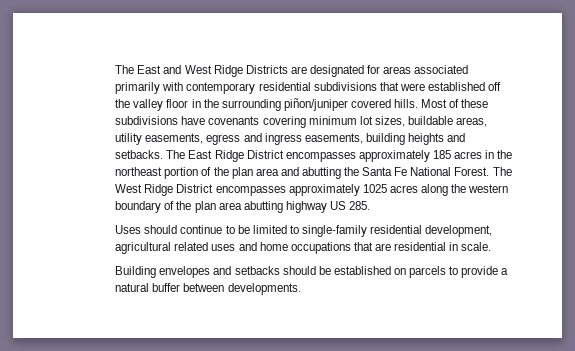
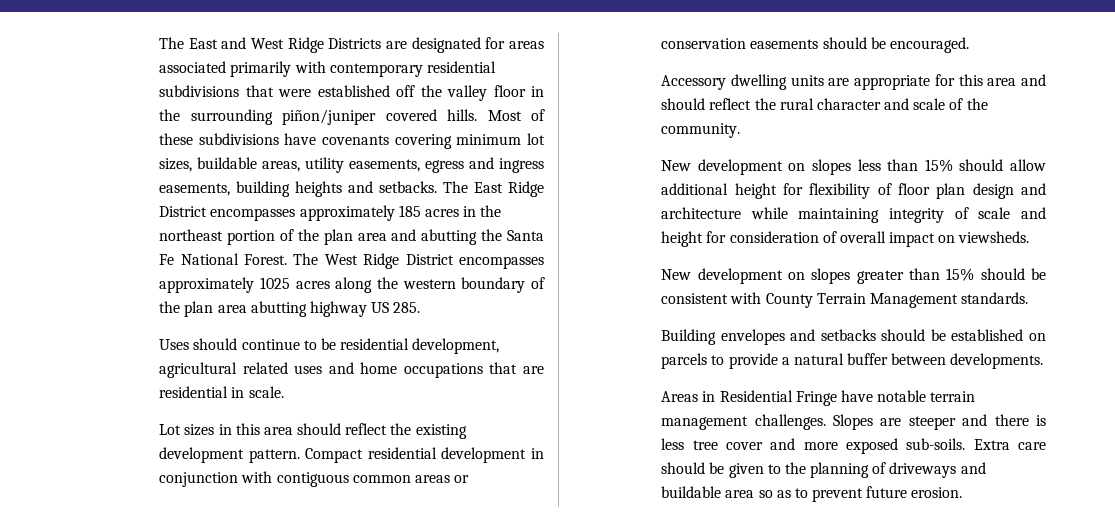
- Uses should continue to be limited to single-family residential development, agricultural related uses and home occupations that are residential in scale.
+ Uses should continue to be residential development, agricultural related uses and home occupations that are residential in scale.
+ Lot sizes in this area should reflect the existing development pattern. Compact residential development in conjunction with contiguous common areas or conservation easements should be encouraged.
+ Accessory dwelling units are appropriate for this area and should reflect the rural character and scale of the community.
+ New development on slopes less than 15% should allow additional height for flexibility of floor plan design and architecture while maintaining integrity of scale and height for consideration of overall impact on viewsheds.
+ New development on slopes greater than 15% should be consistent with County Terrain Management standards.
+ Areas in Residential Fringe have notable terrain management challenges. Slopes are steeper and there is less tree cover and more exposed sub-soils. Extra care should be given to the planning of driveways and buildable area so as to prevent future erosion.

